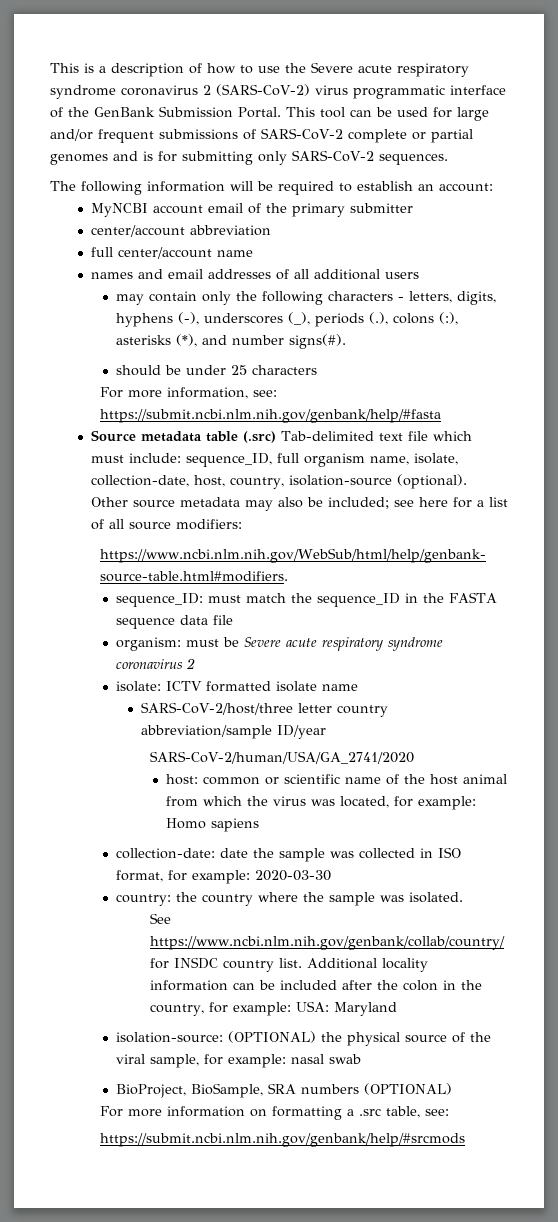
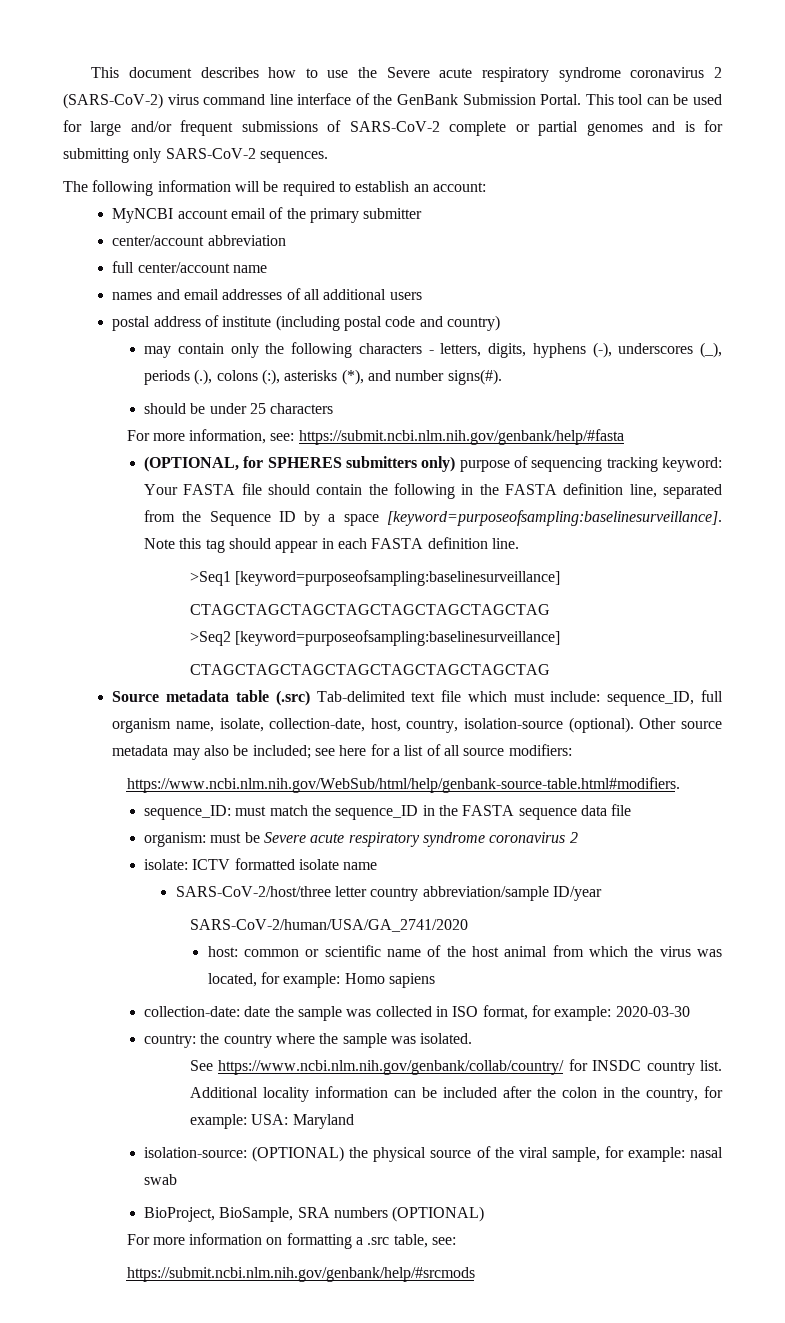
- This is a description of how to use the Severe acute respiratory syndrome coronavirus 2 (SARS-CoV-2) virus programmatic interface of the GenBank Submission Portal.
+ This document describes how to use the Severe acute respiratory syndrome coronavirus 2 (SARS-CoV-2) virus command line interface of the GenBank Submission Portal.
+ postal address of institute (including postal code and country)
+ (OPTIONAL, for SPHERES submitters only) purpose of sequencing tracking keyword: Your FASTA file should contain the following in the FASTA definition line, separated from the Sequence ID by a space [keyword=purposeofsampling:baselinesurveillance]. Note this tag should appear in each FASTA definition line.
+ >Seq1 [keyword=purposeofsampling:baselinesurveillance]
+ CTAGCTAGCTAGCTAGCTAGCTAGCTAGCTAG
+ >Seq2 [keyword=purposeofsampling:baselinesurveillance]
+ CTAGCTAGCTAGCTAGCTAGCTAGCTAGCTAG

